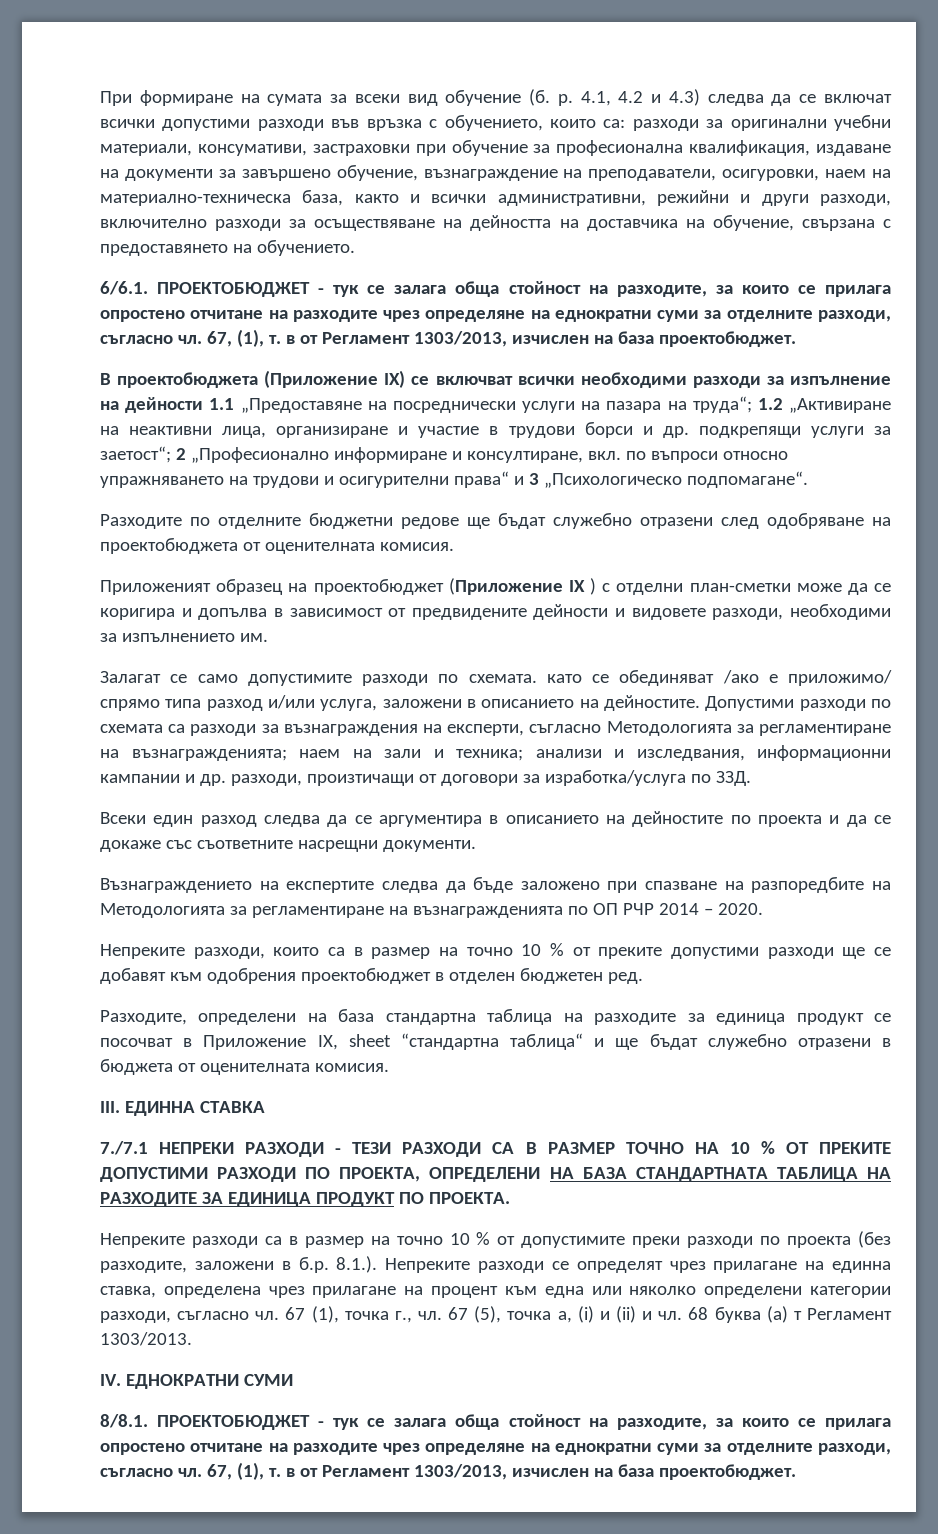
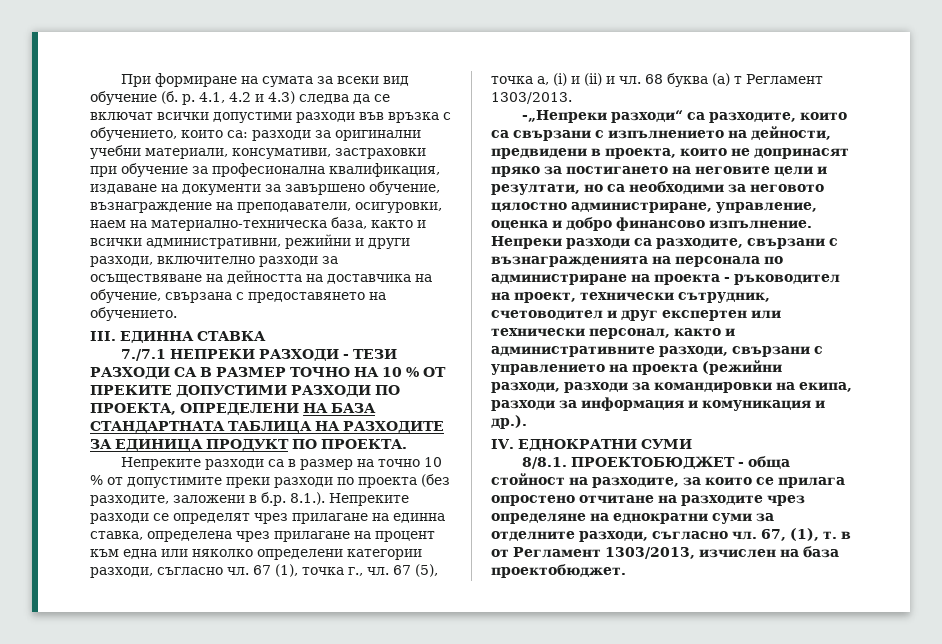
- 6/6.1. ПРОЕКТОБЮДЖЕТ - тук се залага обща стойност на разходите, за които се прилага опростено отчитане на разходите чрез определяне на еднократни суми за отделните разходи, съгласно чл. 67, (1), т. в от Регламент 1303/2013, изчислен на база проектобюджет.
- В проектобюджета (Приложение IX) се включват всички необходими разходи за изпълнение на дейности 1.1 „Предоставяне на посреднически услуги на пазара на труда“; 1.2 „Активиране на неактивни лица, организиране и участие в трудови борси и др. подкрепящи услуги за заетост“; 2 „Професионално информиране и консултиране, вкл. по въпроси относно упражняването на трудови и осигурителни права“ и 3 „Психологическо подпомагане“.
- Разходите по отделните бюджетни редове ще бъдат служебно отразени след одобряване на проектобюджета от оценителната комисия.
- Приложеният образец на проектобюджет (Приложение IX ) с отделни план-сметки може да се коригира и допълва в зависимост от предвидените дейности и видовете разходи, необходими за изпълнението им.
- Залагат се само допустимите разходи по схемата. като се обединяват /ако е приложимо/ спрямо типа разход и/или услуга, заложени в описанието на дейностите. Допустими разходи по схемата са разходи за възнаграждения на експерти, съгласно Методологията за регламентиране на възнагражденията; наем на зали и техника; анализи и изследвания, информационни кампании и др. разходи, произтичащи от договори за изработка/услуга по ЗЗД.
- Всеки един разход следва да се аргументира в описанието на дейностите по проекта и да се докаже със съответните насрещни документи.
- Възнаграждението на експертите следва да бъде заложено при спазване на разпоредбите на Методологията за регламентиране на възнагражденията по ОП РЧР 2014 – 2020.
- Непреките разходи, които са в размер на точно 10 % от преките допустими разходи ще се добавят към одобрения проектобюджет в отделен бюджетен ред.
- Разходите, определени на база стандартна таблица на разходите за единица продукт се посочват в Приложение IX, sheet “стандартна таблица“ и ще бъдат служебно отразени в бюджета от оценителната комисия.
+ -„Непреки разходи“ са разходите, които са свързани с изпълнението на дейности, предвидени в проекта, които не допринасят пряко за постигането на неговите цели и резултати, но са необходими за неговото цялостно администриране, управление, оценка и добро финансово изпълнение. Непреки разходи са разходите, свързани с възнагражденията на персонала по администриране на проекта - ръководител на проект, технически сътрудник, счетоводител и друг експертен или технически персонал, както и административните разходи, свързани с управлението на проекта (режийни разходи, разходи за командировки на екипа, разходи за информация и комуникация и др.).
- 8/8.1. ПРОЕКТОБЮДЖЕТ - тук се залага обща стойност на разходите, за които се прилага опростено отчитане на разходите чрез определяне на еднократни суми за отделните разходи, съгласно чл.
+ 8/8.1. ПРОЕКТОБЮДЖЕТ - обща стойност на разходите, за които се прилага опростено отчитане на разходите чрез определяне на еднократни суми за отделните разходи, съгласно чл.

